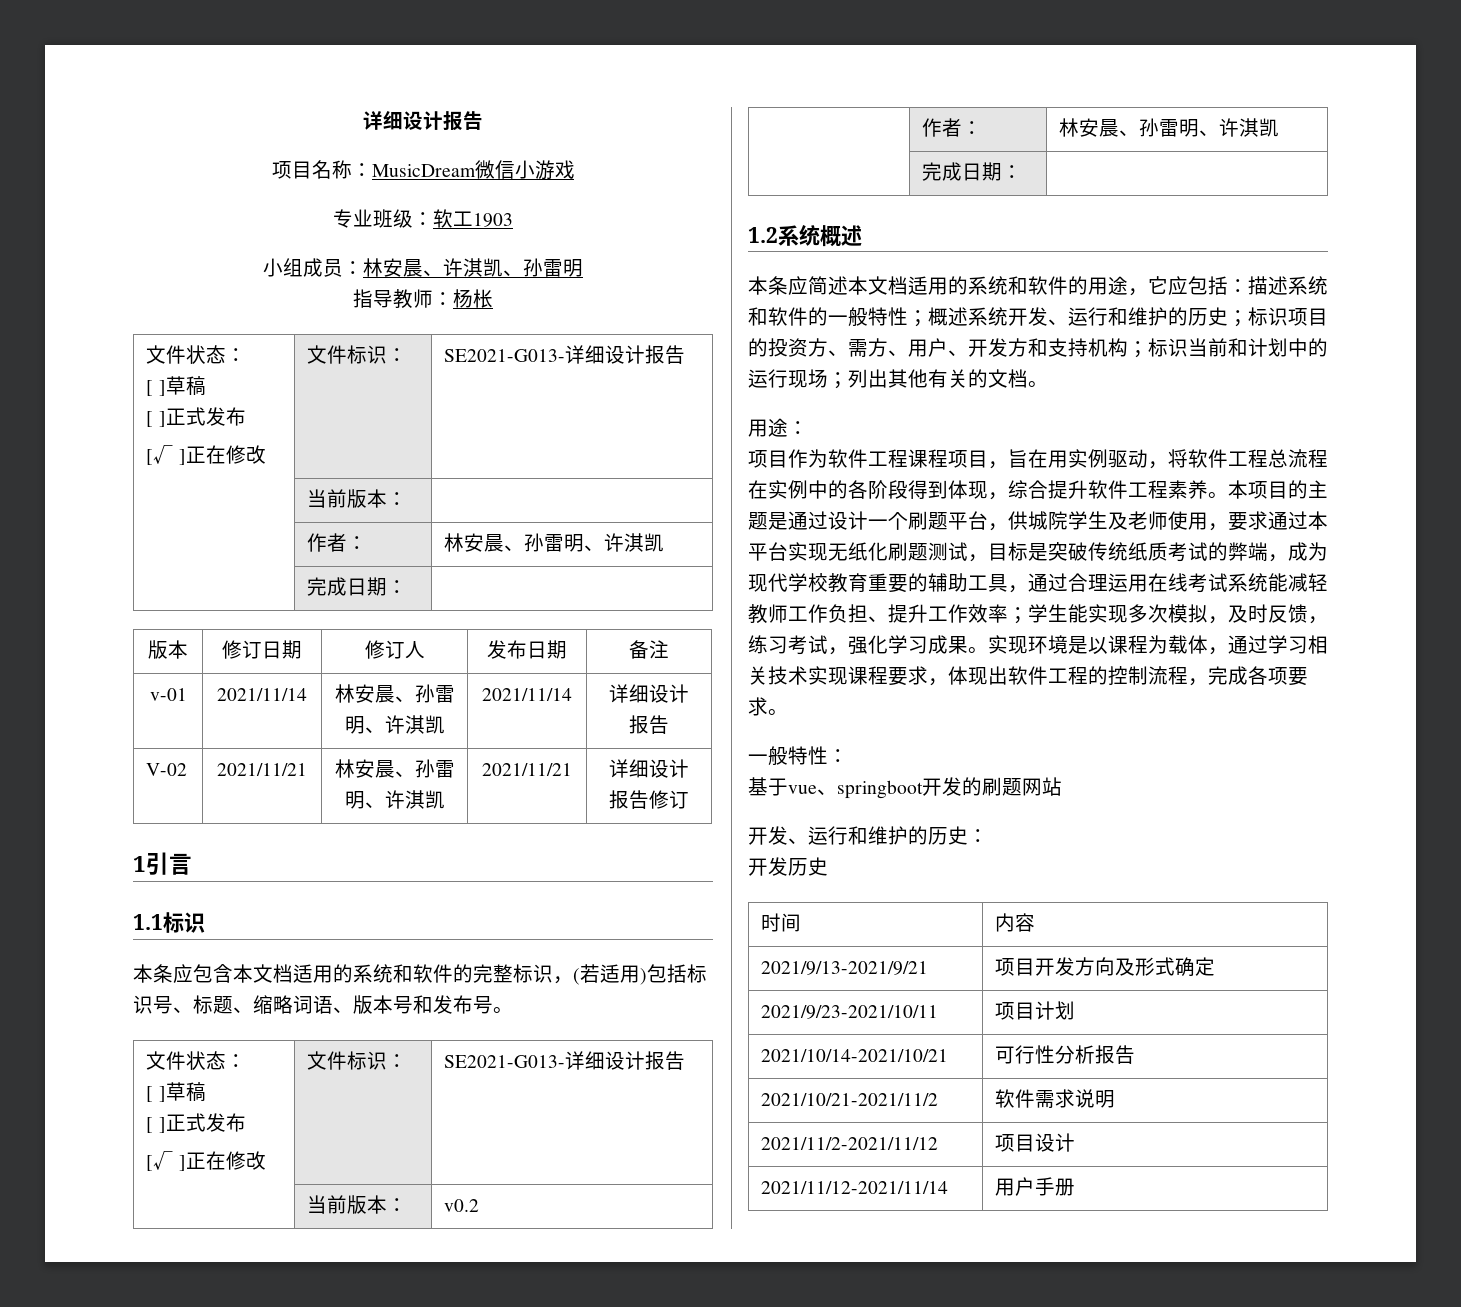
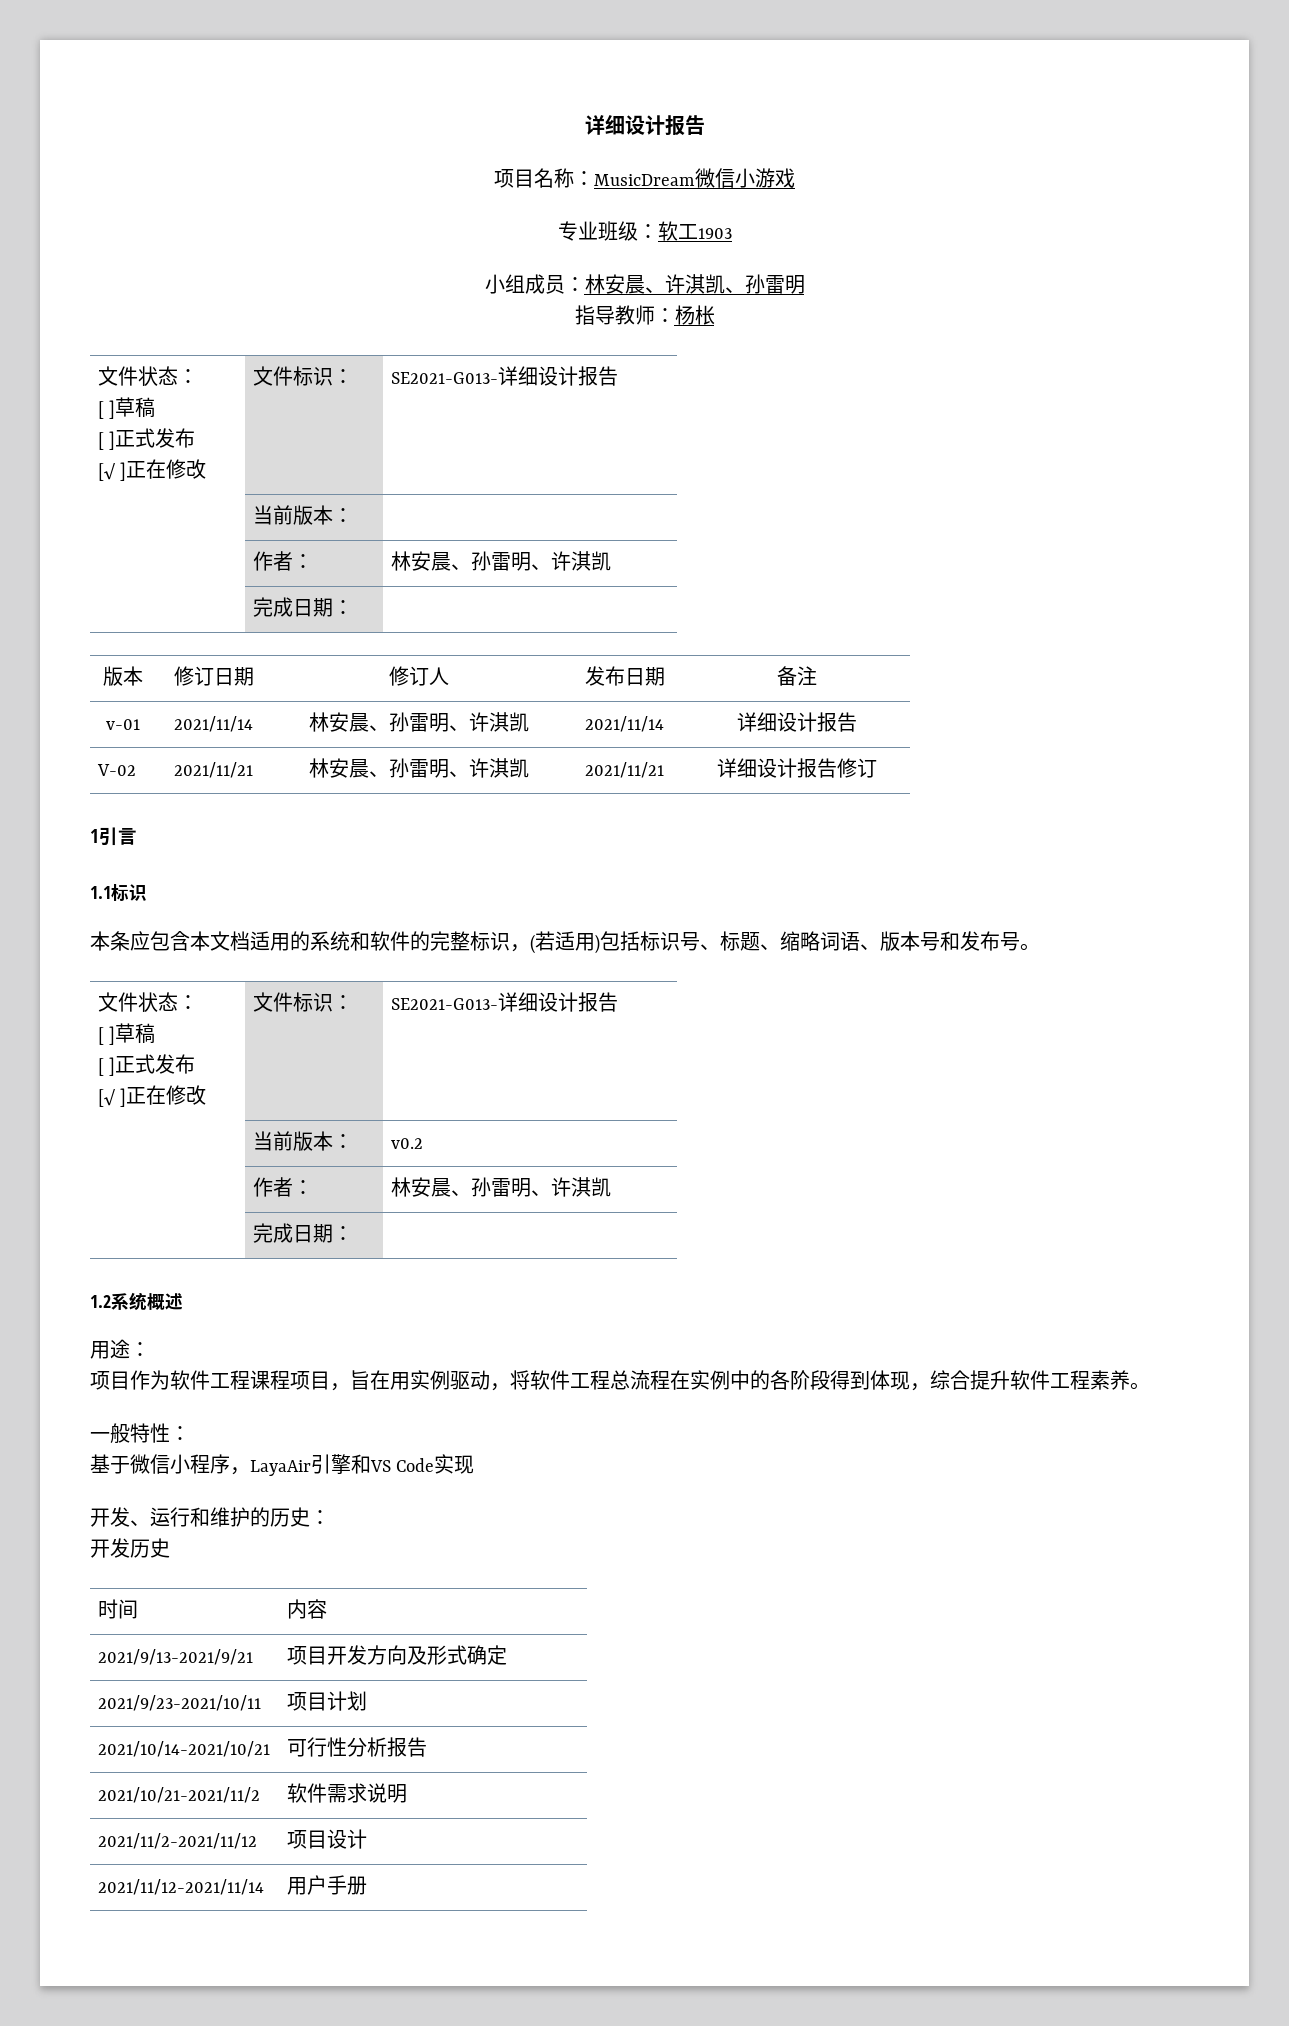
- 本条应简述本文档适用的系统和软件的用途，它应包括：描述系统和软件的一般特性；概述系统开发、运行和维护的历史；标识项目的投资方、需方、用户、开发方和支持机构；标识当前和计划中的运行现场；列出其他有关的文档。
- 项目作为软件工程课程项目，旨在用实例驱动，将软件工程总流程在实例中的各阶段得到体现，综合提升软件工程素养。本项目的主题是通过设计一个刷题平台，供城院学生及老师使用，要求通过本平台实现无纸化刷题测试，目标是突破传统纸质考试的弊端，成为现代学校教育重要的辅助工具，通过合理运用在线考试系统能减轻教师工作负担、提升工作效率；学生能实现多次模拟，及时反馈，练习考试，强化学习成果。实现环境是以课程为载体，通过学习相关技术实现课程要求，体现出软件工程的控制流程，完成各项要求。
+ 项目作为软件工程课程项目，旨在用实例驱动，将软件工程总流程在实例中的各阶段得到体现，综合提升软件工程素养。
  一般特性：
- 基于vue、springboot开发的刷题网站
+ 基于微信小程序，LayaAir引擎和VS Code实现

